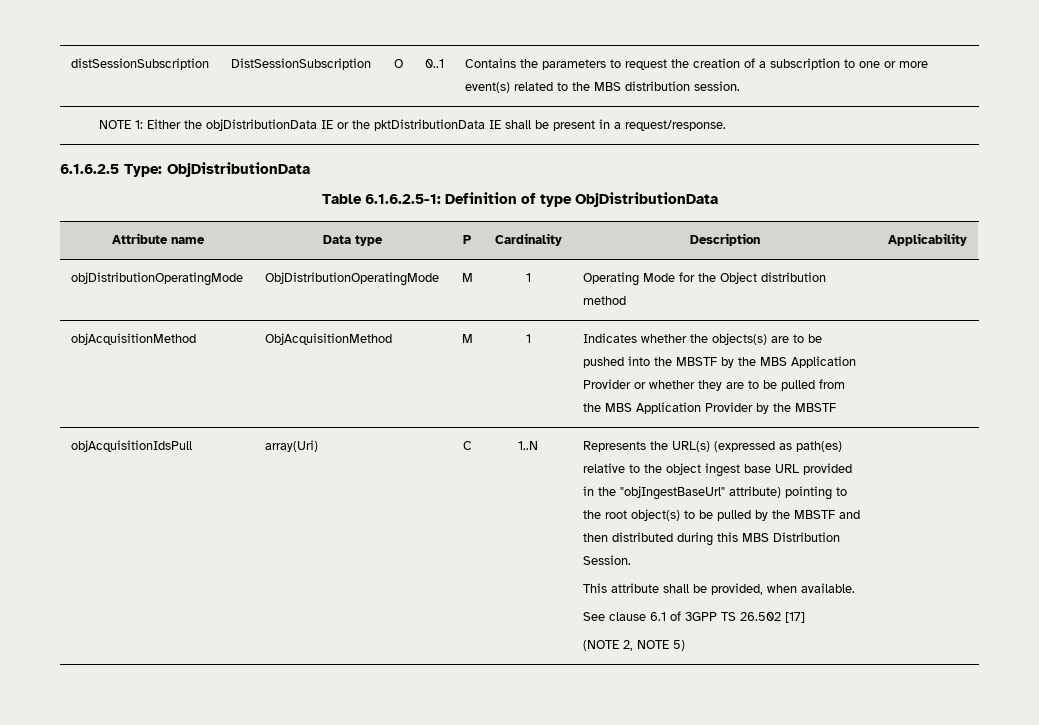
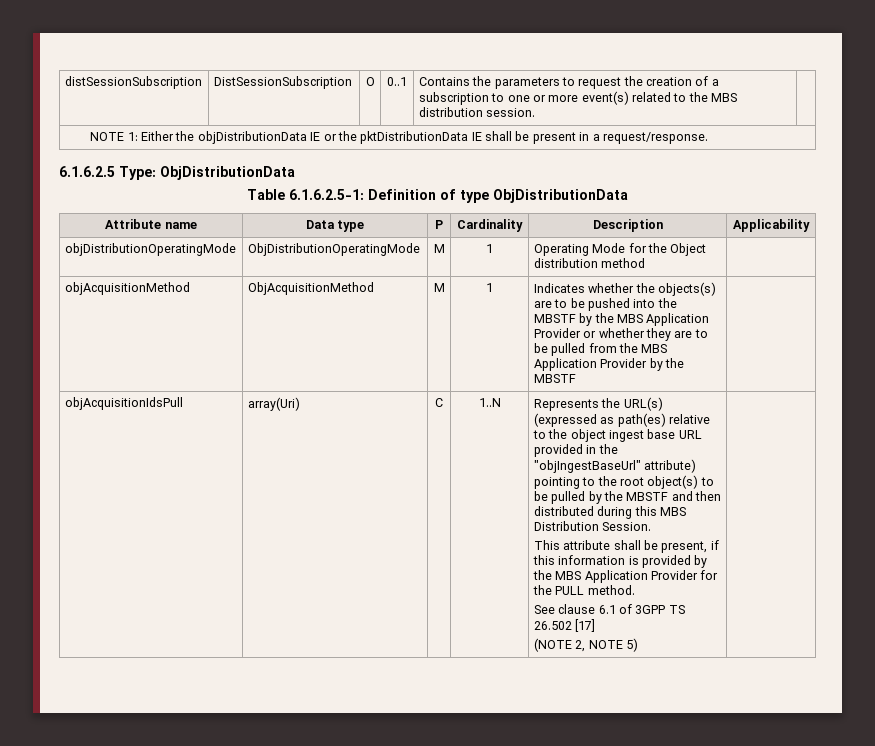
- This attribute shall be provided, when available.
+ This attribute shall be present, if this information is provided by the MBS Application Provider for the PULL method.

